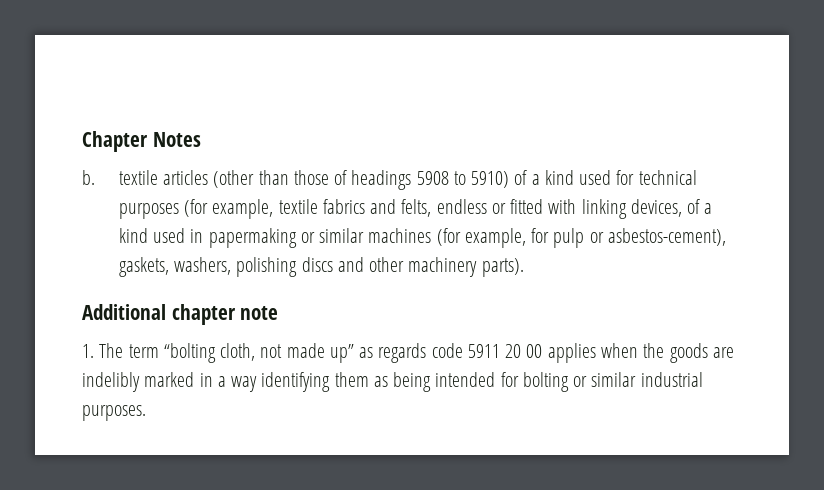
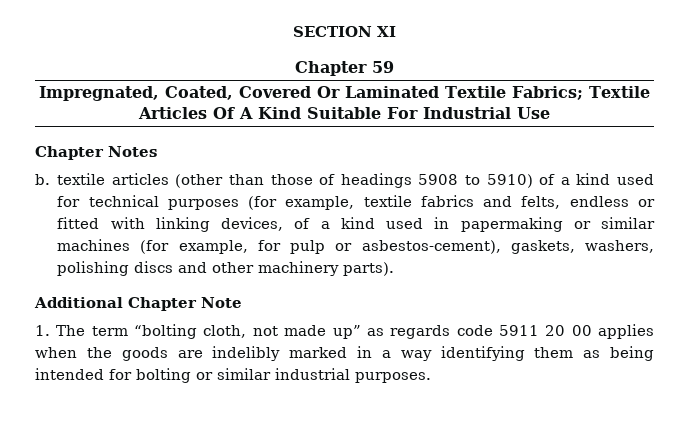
+ SECTION XI
+ Chapter 59
+ Impregnated, Coated, Covered Or Laminated Textile Fabrics; Textile Articles Of A Kind Suitable For Industrial Use
- Additional chapter note
+ Additional Chapter Note

